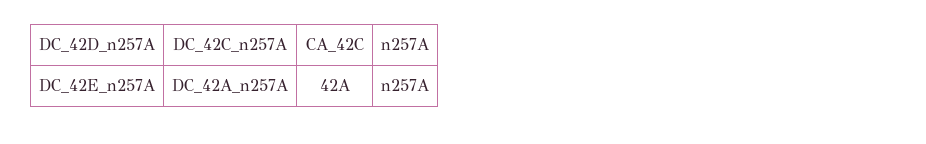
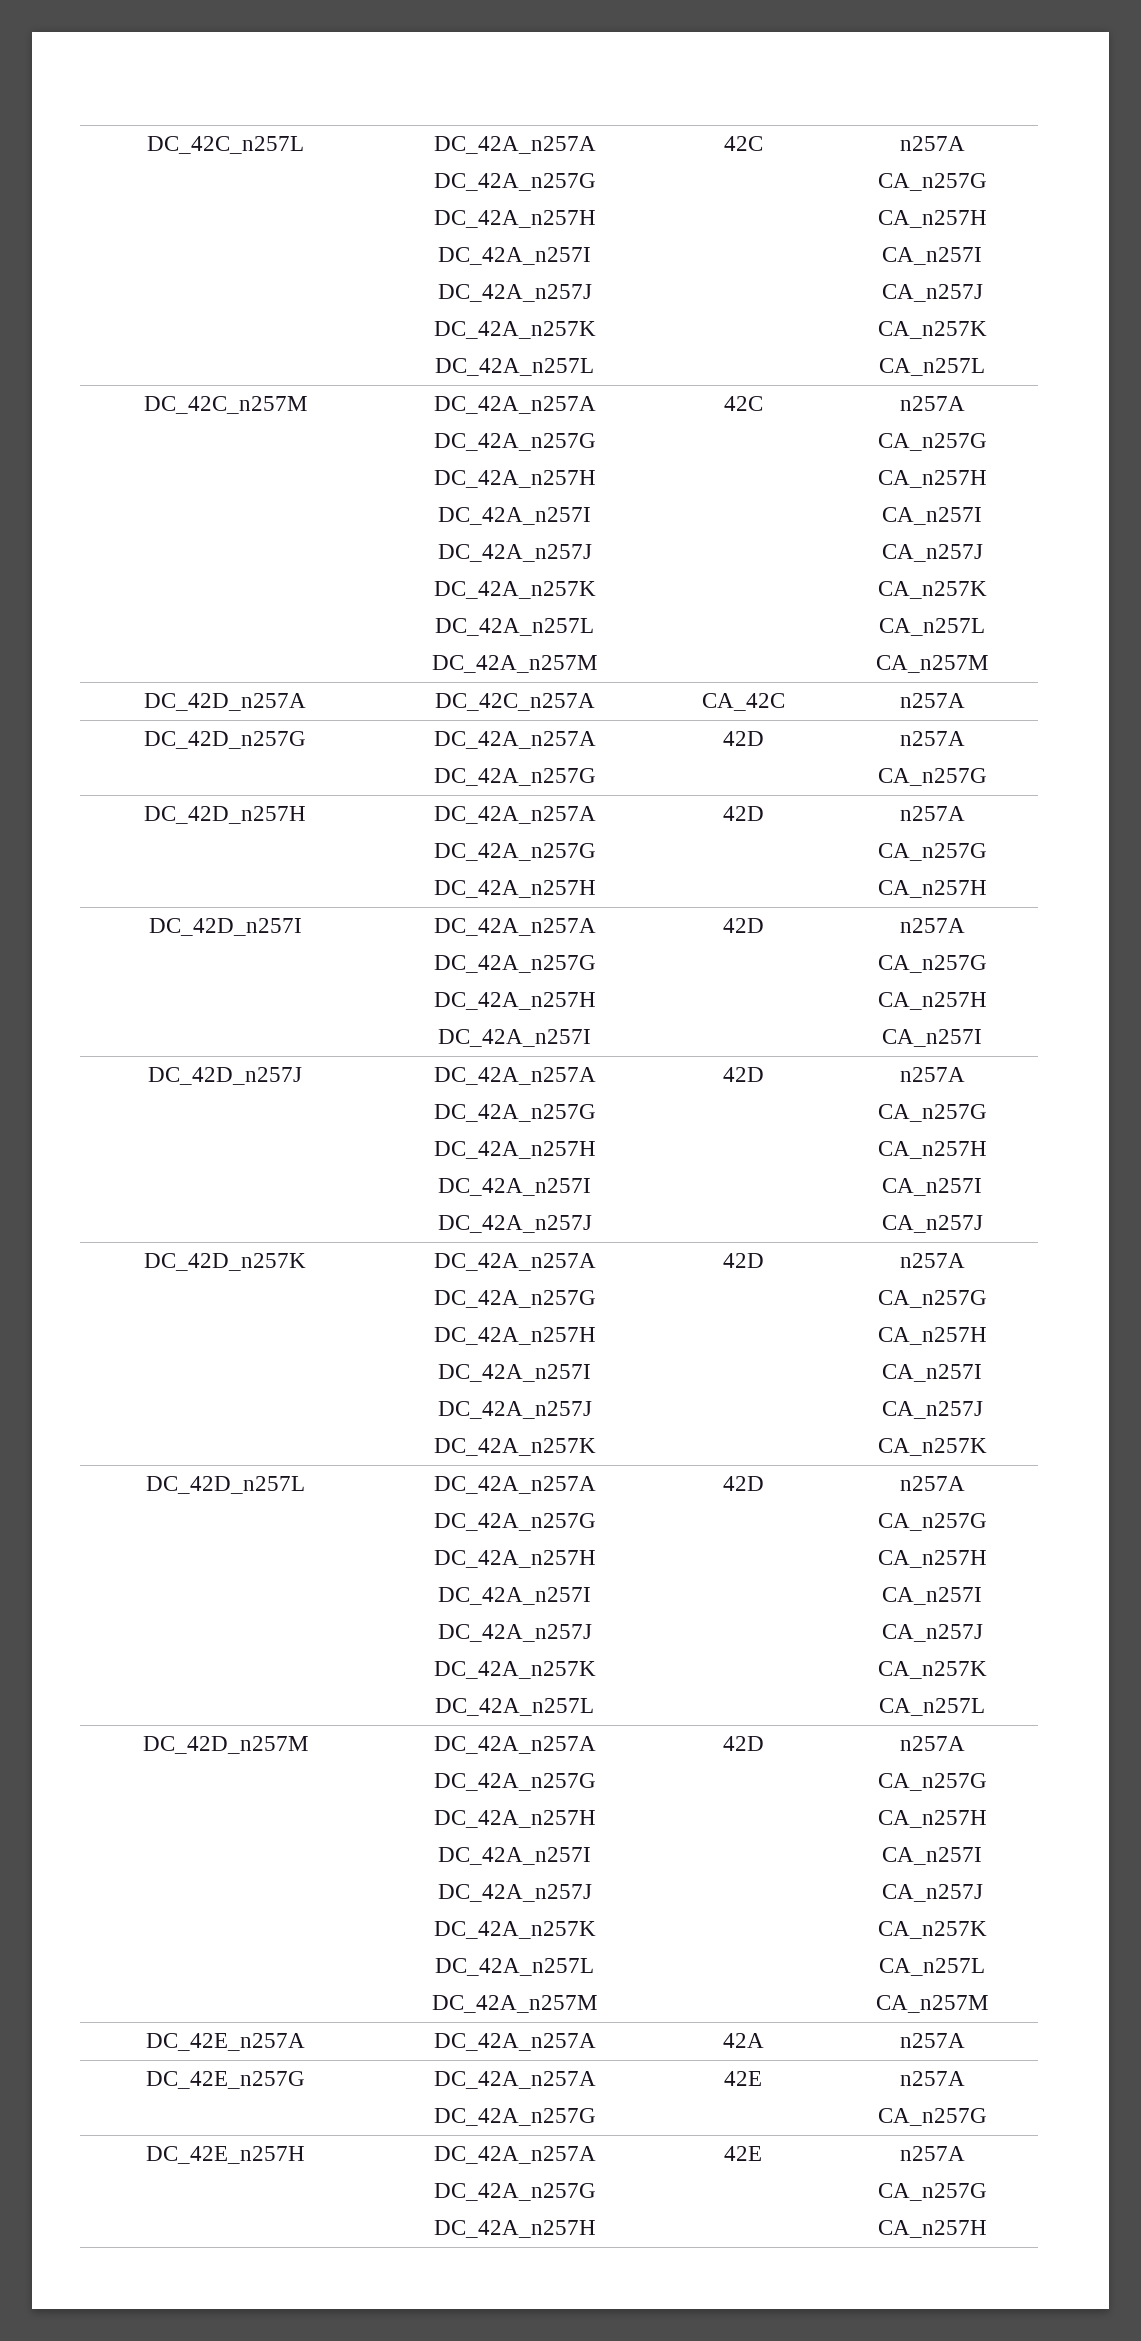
+ DC_42C_n257L | DC_42A_n257A
+ DC_42A_n257G
+ DC_42A_n257H
+ DC_42A_n257I
+ DC_42A_n257J
+ DC_42A_n257K
+ DC_42A_n257L | 42C | n257A
+ CA_n257G
+ CA_n257H
+ CA_n257I
+ CA_n257J
+ CA_n257K
+ CA_n257L
+ DC_42C_n257M | DC_42A_n257A
+ DC_42A_n257G
+ DC_42A_n257H
+ DC_42A_n257I
+ DC_42A_n257J
+ DC_42A_n257K
+ DC_42A_n257L
+ DC_42A_n257M | 42C | n257A
+ CA_n257G
+ CA_n257H
+ CA_n257I
+ CA_n257J
+ CA_n257K
+ CA_n257L
+ CA_n257M
  DC_42D_n257A | DC_42C_n257A | CA_42C | n257A
+ DC_42D_n257G | DC_42A_n257A
+ DC_42A_n257G | 42D | n257A
+ CA_n257G
+ DC_42D_n257H | DC_42A_n257A
+ DC_42A_n257G
+ DC_42A_n257H | 42D | n257A
+ CA_n257G
+ CA_n257H
+ DC_42D_n257I | DC_42A_n257A
+ DC_42A_n257G
+ DC_42A_n257H
+ DC_42A_n257I | 42D | n257A
+ CA_n257G
+ CA_n257H
+ CA_n257I
+ DC_42D_n257J | DC_42A_n257A
+ DC_42A_n257G
+ DC_42A_n257H
+ DC_42A_n257I
+ DC_42A_n257J | 42D | n257A
+ CA_n257G
+ CA_n257H
+ CA_n257I
+ CA_n257J
+ DC_42D_n257K | DC_42A_n257A
+ DC_42A_n257G
+ DC_42A_n257H
+ DC_42A_n257I
+ DC_42A_n257J
+ DC_42A_n257K | 42D | n257A
+ CA_n257G
+ CA_n257H
+ CA_n257I
+ CA_n257J
+ CA_n257K
+ DC_42D_n257L | DC_42A_n257A
+ DC_42A_n257G
+ DC_42A_n257H
+ DC_42A_n257I
+ DC_42A_n257J
+ DC_42A_n257K
+ DC_42A_n257L | 42D | n257A
+ CA_n257G
+ CA_n257H
+ CA_n257I
+ CA_n257J
+ CA_n257K
+ CA_n257L
+ DC_42D_n257M | DC_42A_n257A
+ DC_42A_n257G
+ DC_42A_n257H
+ DC_42A_n257I
+ DC_42A_n257J
+ DC_42A_n257K
+ DC_42A_n257L
+ DC_42A_n257M | 42D | n257A
+ CA_n257G
+ CA_n257H
+ CA_n257I
+ CA_n257J
+ CA_n257K
+ CA_n257L
+ CA_n257M
  DC_42E_n257A | DC_42A_n257A | 42A | n257A
+ DC_42E_n257G | DC_42A_n257A
+ DC_42A_n257G | 42E | n257A
+ CA_n257G
+ DC_42E_n257H | DC_42A_n257A
+ DC_42A_n257G
+ DC_42A_n257H | 42E | n257A
+ CA_n257G
+ CA_n257H

